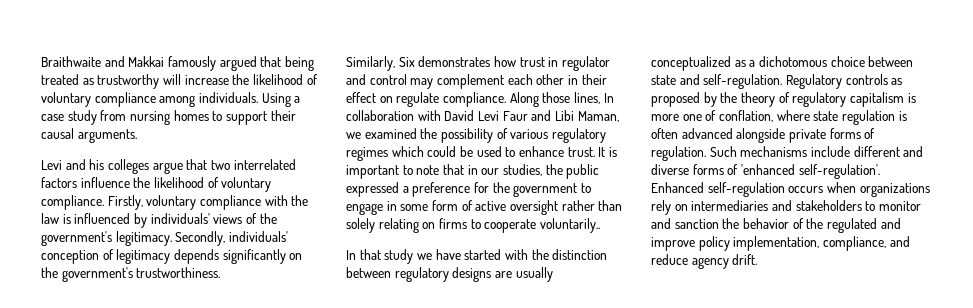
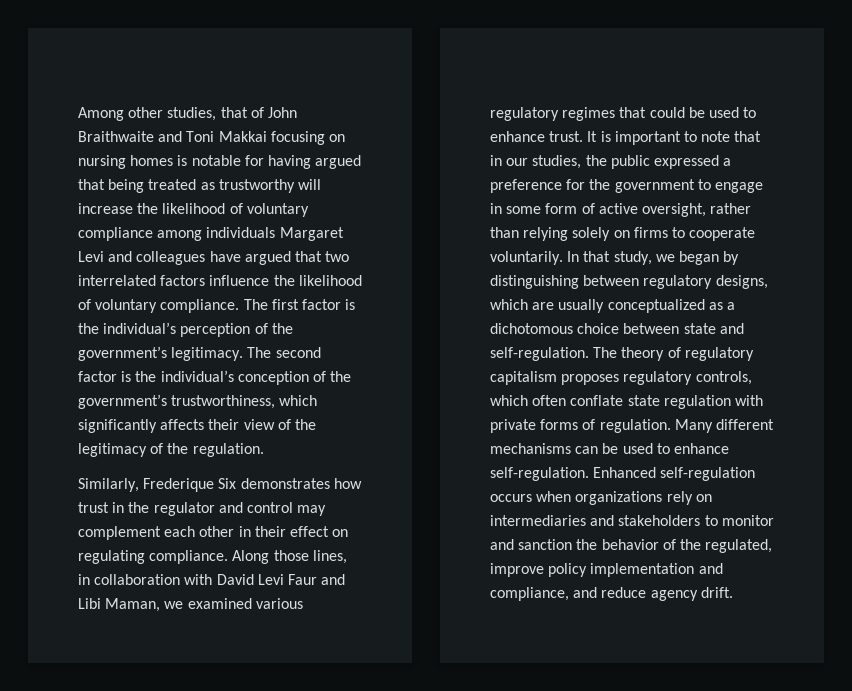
- Braithwaite and Makkai famously argued that being treated as trustworthy will increase the likelihood of voluntary compliance among individuals. Using a case study from nursing homes to support their causal arguments.
- Levi and his colleges argue that two interrelated factors influence the likelihood of voluntary compliance.
+ Among other studies, that of John Braithwaite and Toni Makkai focusing on nursing homes is notable for having argued that being treated as trustworthy will increase the likelihood of voluntary compliance among individuals Margaret Levi and colleagues have argued that two interrelated factors influence the likelihood of voluntary compliance.
- Firstly, voluntary compliance with the law is influenced by individuals' views of the government's legitimacy. Secondly, individuals' conception of legitimacy depends significantly on the government's trustworthiness.
+ The first factor is the individual’s perception of the government’s legitimacy. The second factor is the individual’s conception of the government’s trustworthiness, which significantly affects their view of the legitimacy of the regulation.
- Similarly, Six demonstrates how trust in regulator and control may complement each other in their effect on regulate compliance.
+ Similarly, Frederique Six demonstrates how trust in the regulator and control may complement each other in their effect on regulating compliance.
- Along those lines, In collaboration with David Levi Faur and Libi Maman, we examined the possibility of various regulatory regimes which could be used to enhance trust.
+ Along those lines, in collaboration with David Levi Faur and Libi Maman, we examined various regulatory regimes that could be used to enhance trust.
- It is important to note that in our studies, the public expressed a preference for the government to engage in some form of active oversight rather than solely relating on firms to cooperate voluntarily..
- In that study we have started with the distinction between regulatory designs are usually conceptualized as a dichotomous choice between state and self-regulation.
+ It is important to note that in our studies, the public expressed a preference for the government to engage in some form of active oversight, rather than relying solely on firms to cooperate voluntarily. In that study, we began by distinguishing between regulatory designs, which are usually conceptualized as a dichotomous choice between state and self-regulation.
- Regulatory controls as proposed by the theory of regulatory capitalism is more one of conflation, where state regulation is often advanced alongside private forms of regulation. Such mechanisms include different and diverse forms of 'enhanced self-regulation'.
+ The theory of regulatory capitalism proposes regulatory controls, which often conflate state regulation with private forms of regulation. Many different mechanisms can be used to enhance self-regulation.
- Enhanced self-regulation occurs when organizations rely on intermediaries and stakeholders to monitor and sanction the behavior of the regulated and improve policy implementation, compliance, and reduce agency drift.
+ Enhanced self-regulation occurs when organizations rely on intermediaries and stakeholders to monitor and sanction the behavior of the regulated, improve policy implementation and compliance, and reduce agency drift.

